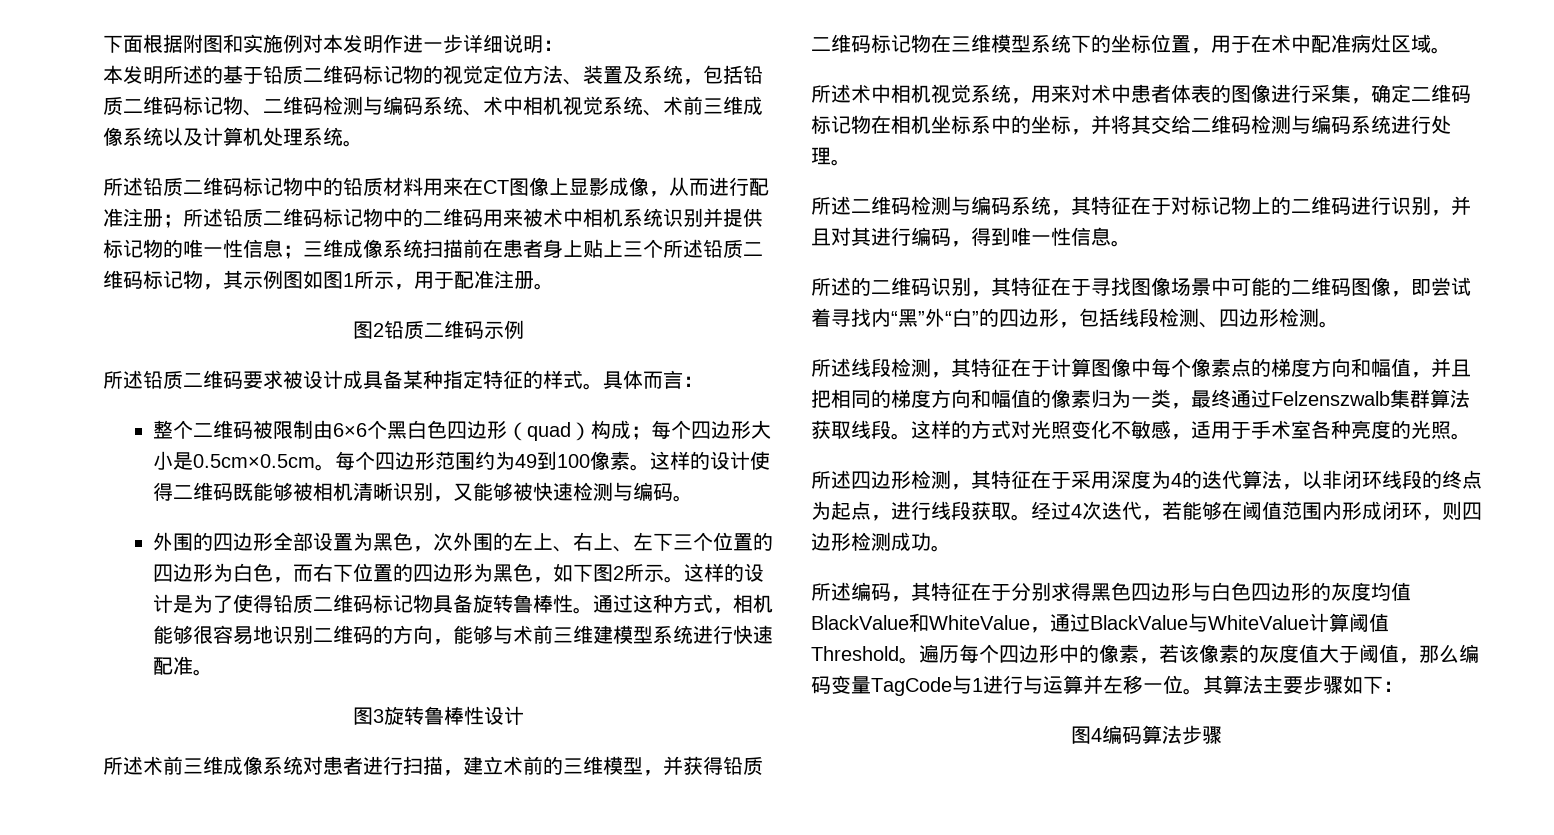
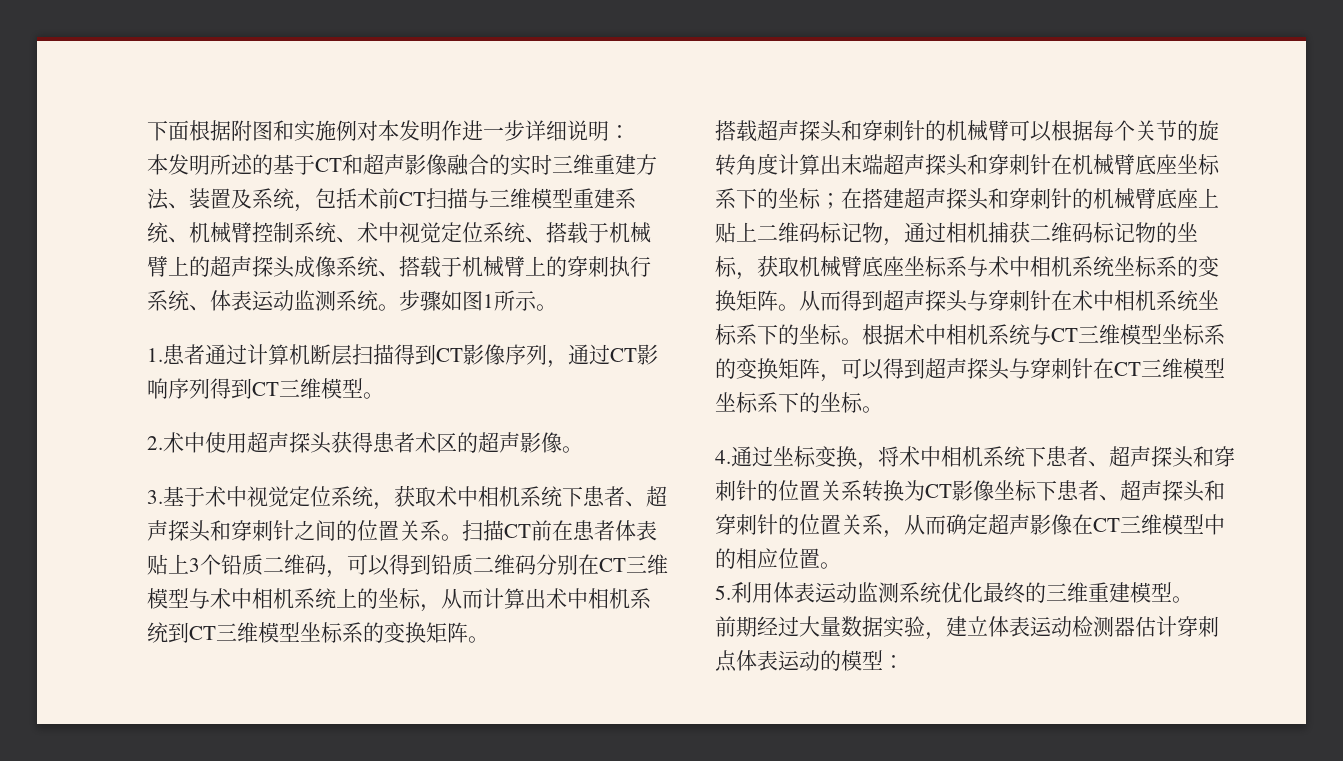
- 本发明所述的基于铅质二维码标记物的视觉定位方法、装置及系统，包括铅质二维码标记物、二维码检测与编码系统、术中相机视觉系统、术前三维成像系统以及计算机处理系统。
- 所述铅质二维码标记物中的铅质材料用来在CT图像上显影成像，从而进行配准注册；所述铅质二维码标记物中的二维码用来被术中相机系统识别并提供标记物的唯一性信息；三维成像系统扫描前在患者身上贴上三个所述铅质二维码标记物，其示例图如图1所示，用于配准注册。
- 图2铅质二维码示例
- 所述铅质二维码要求被设计成具备某种指定特征的样式。具体而言：
- 整个二维码被限制由6×6个黑白色四边形（quad）构成；每个四边形大小是0.5cm×0.5cm。每个四边形范围约为49到100像素。这样的设计使得二维码既能够被相机清晰识别，又能够被快速检测与编码。
- 外围的四边形全部设置为黑色，次外围的左上、右上、左下三个位置的四边形为白色，而右下位置的四边形为黑色，如下图2所示。这样的设计是为了使得铅质二维码标记物具备旋转鲁棒性。通过这种方式，相机能够很容易地识别二维码的方向，能够与术前三维建模型系统进行快速配准。
- 图3旋转鲁棒性设计
- 所述术前三维成像系统对患者进行扫描，建立术前的三维模型，并获得铅质二维码标记物在三维模型系统下的坐标位置，用于在术中配准病灶区域。
- 所述术中相机视觉系统，用来对术中患者体表的图像进行采集，确定二维码标记物在相机坐标系中的坐标，并将其交给二维码检测与编码系统进行处理。
- 所述二维码检测与编码系统，其特征在于对标记物上的二维码进行识别，并且对其进行编码，得到唯一性信息。
- 所述的二维码识别，其特征在于寻找图像场景中可能的二维码图像，即尝试着寻找内“黑”外“白”的四边形，包括线段检测、四边形检测。
- 所述线段检测，其特征在于计算图像中每个像素点的梯度方向和幅值，并且把相同的梯度方向和幅值的像素归为一类，最终通过Felzenszwalb集群算法获取线段。这样的方式对光照变化不敏感，适用于手术室各种亮度的光照。
- 所述四边形检测，其特征在于采用深度为4的迭代算法，以非闭环线段的终点为起点，进行线段获取。经过4次迭代，若能够在阈值范围内形成闭环，则四边形检测成功。
- 所述编码，其特征在于分别求得黑色四边形与白色四边形的灰度均值BlackValue和WhiteValue，通过BlackValue与WhiteValue计算阈值Threshold。遍历每个四边形中的像素，若该像素的灰度值大于阈值，那么编码变量TagCode与1进行与运算并左移一位。其算法主要步骤如下：
- 图4编码算法步骤
+ 本发明所述的基于CT和超声影像融合的实时三维重建方法、装置及系统，包括术前CT扫描与三维模型重建系统、机械臂控制系统、术中视觉定位系统、搭载于机械臂上的超声探头成像系统、搭载于机械臂上的穿刺执行系统、体表运动监测系统。步骤如图1所示。
+ 1.患者通过计算机断层扫描得到CT影像序列，通过CT影响序列得到CT三维模型。
+ 2.术中使用超声探头获得患者术区的超声影像。
+ 3.基于术中视觉定位系统，获取术中相机系统下患者、超声探头和穿刺针之间的位置关系。扫描CT前在患者体表贴上3个铅质二维码，可以得到铅质二维码分别在CT三维模型与术中相机系统上的坐标，从而计算出术中相机系统到CT三维模型坐标系的变换矩阵。
+ 搭载超声探头和穿刺针的机械臂可以根据每个关节的旋转角度计算出末端超声探头和穿刺针在机械臂底座坐标系下的坐标；在搭建超声探头和穿刺针的机械臂底座上贴上二维码标记物，通过相机捕获二维码标记物的坐标，获取机械臂底座坐标系与术中相机系统坐标系的变换矩阵。从而得到超声探头与穿刺针在术中相机系统坐标系下的坐标。根据术中相机系统与CT三维模型坐标系的变换矩阵，可以得到超声探头与穿刺针在CT三维模型坐标系下的坐标。
+ 4.通过坐标变换，将术中相机系统下患者、超声探头和穿刺针的位置关系转换为CT影像坐标下患者、超声探头和穿刺针的位置关系，从而确定超声影像在CT三维模型中的相应位置。
+ 5.利用体表运动监测系统优化最终的三维重建模型。
+ 前期经过大量数据实验，建立体表运动检测器估计穿刺点体表运动的模型：

